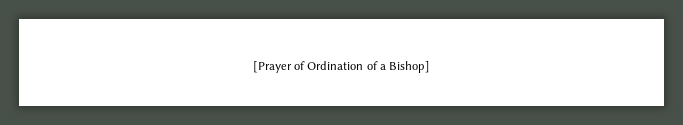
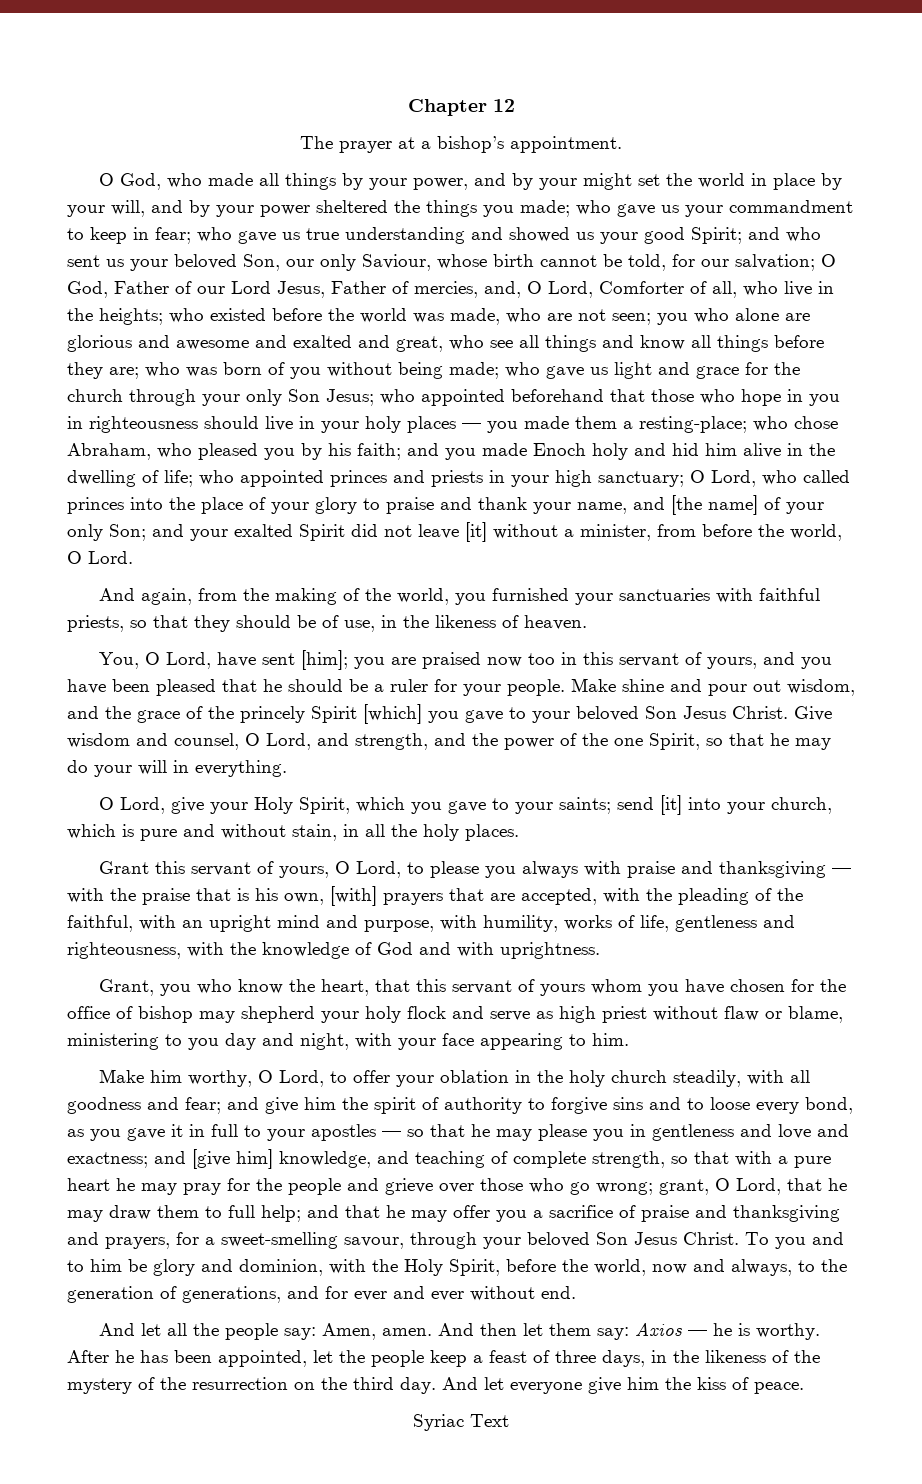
- [Prayer of Ordination of a Bishop]
+ Chapter 12
+ The prayer at a bishop’s appointment.
+ O God, who made all things by your power, and by your might set the world in place by your will, and by your power sheltered the things you made; who gave us your commandment to keep in fear; who gave us true understanding and showed us your good Spirit; and who sent us your beloved Son, our only Saviour, whose birth cannot be told, for our salvation; O God, Father of our Lord Jesus, Father of mercies, and, O Lord, Comforter of all, who live in the heights; who existed before the world was made, who are not seen; you who alone are glorious and awesome and exalted and great, who see all things and know all things before they are; who was born of you without being made; who gave us light and grace for the church through your only Son Jesus; who appointed beforehand that those who hope in you in righteousness should live in your holy places — you made them a resting-place; who chose Abraham, who pleased you by his faith; and you made Enoch holy and hid him alive in the dwelling of life; who appointed princes and priests in your high sanctuary; O Lord, who called princes into the place of your glory to praise and thank your name, and [the name] of your only Son; and your exalted Spirit did not leave [it] without a minister, from before the world, O Lord.
+ And again, from the making of the world, you furnished your sanctuaries with faithful priests, so that they should be of use, in the likeness of heaven.
+ You, O Lord, have sent [him]; you are praised now too in this servant of yours, and you have been pleased that he should be a ruler for your people. Make shine and pour out wisdom, and the grace of the princely Spirit [which] you gave to your beloved Son Jesus Christ. Give wisdom and counsel, O Lord, and strength, and the power of the one Spirit, so that he may do your will in everything.
+ O Lord, give your Holy Spirit, which you gave to your saints; send [it] into your church, which is pure and without stain, in all the holy places.
+ Grant this servant of yours, O Lord, to please you always with praise and thanksgiving — with the praise that is his own, [with] prayers that are accepted, with the pleading of the faithful, with an upright mind and purpose, with humility, works of life, gentleness and righteousness, with the knowledge of God and with uprightness.
+ Grant, you who know the heart, that this servant of yours whom you have chosen for the office of bishop may shepherd your holy flock and serve as high priest without flaw or blame, ministering to you day and night, with your face appearing to him.
+ Make him worthy, O Lord, to offer your oblation in the holy church steadily, with all goodness and fear; and give him the spirit of authority to forgive sins and to loose every bond, as you gave it in full to your apostles — so that he may please you in gentleness and love and exactness; and [give him] knowledge, and teaching of complete strength, so that with a pure heart he may pray for the people and grieve over those who go wrong; grant, O Lord, that he may draw them to full help; and that he may offer you a sacrifice of praise and thanksgiving and prayers, for a sweet-smelling savour, through your beloved Son Jesus Christ. To you and to him be glory and dominion, with the Holy Spirit, before the world, now and always, to the generation of generations, and for ever and ever without end.
+ And let all the people say: Amen, amen. And then let them say: Axios — he is worthy. After he has been appointed, let the people keep a feast of three days, in the likeness of the mystery of the resurrection on the third day. And let everyone give him the kiss of peace.
+ Syriac Text

